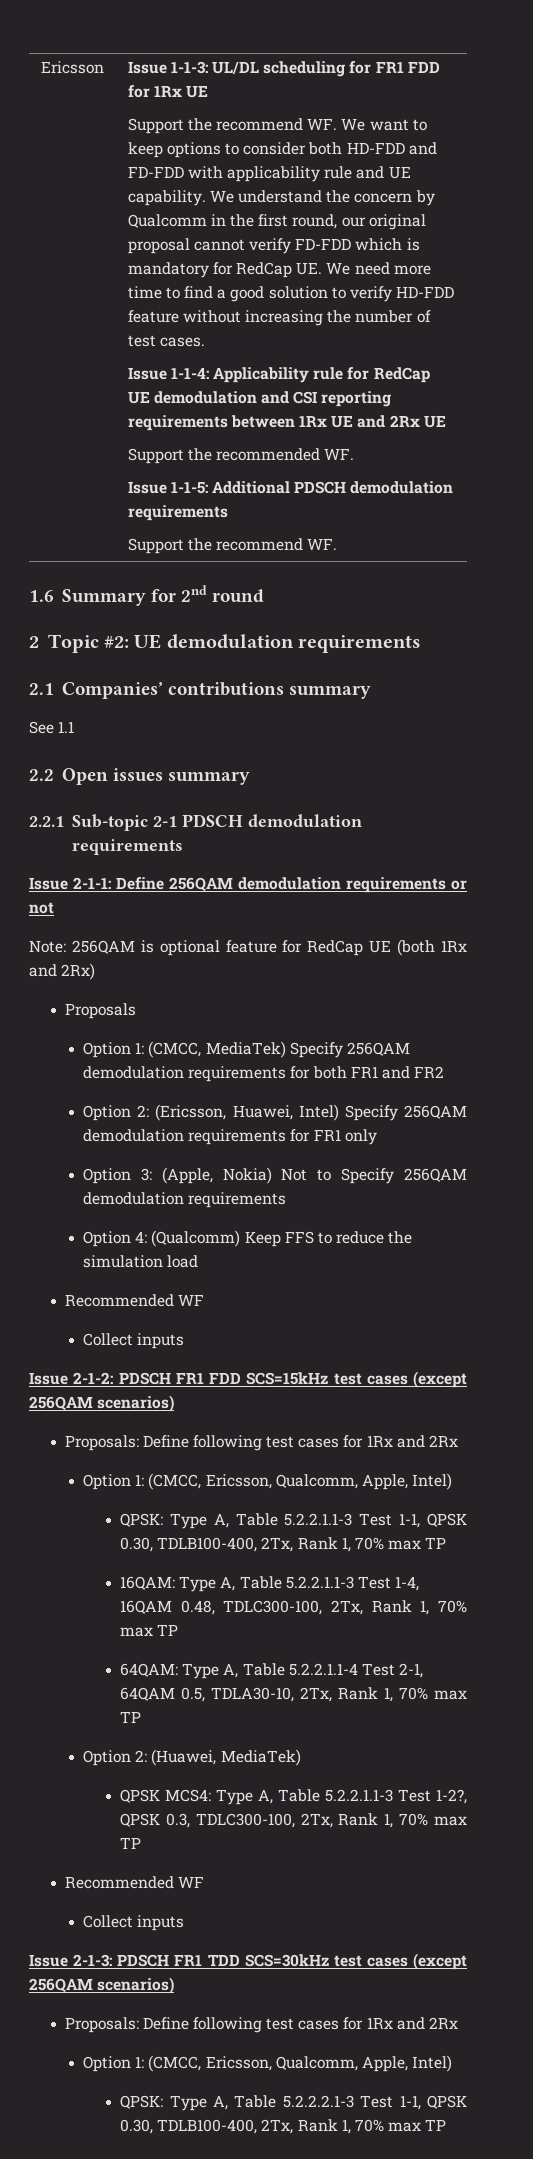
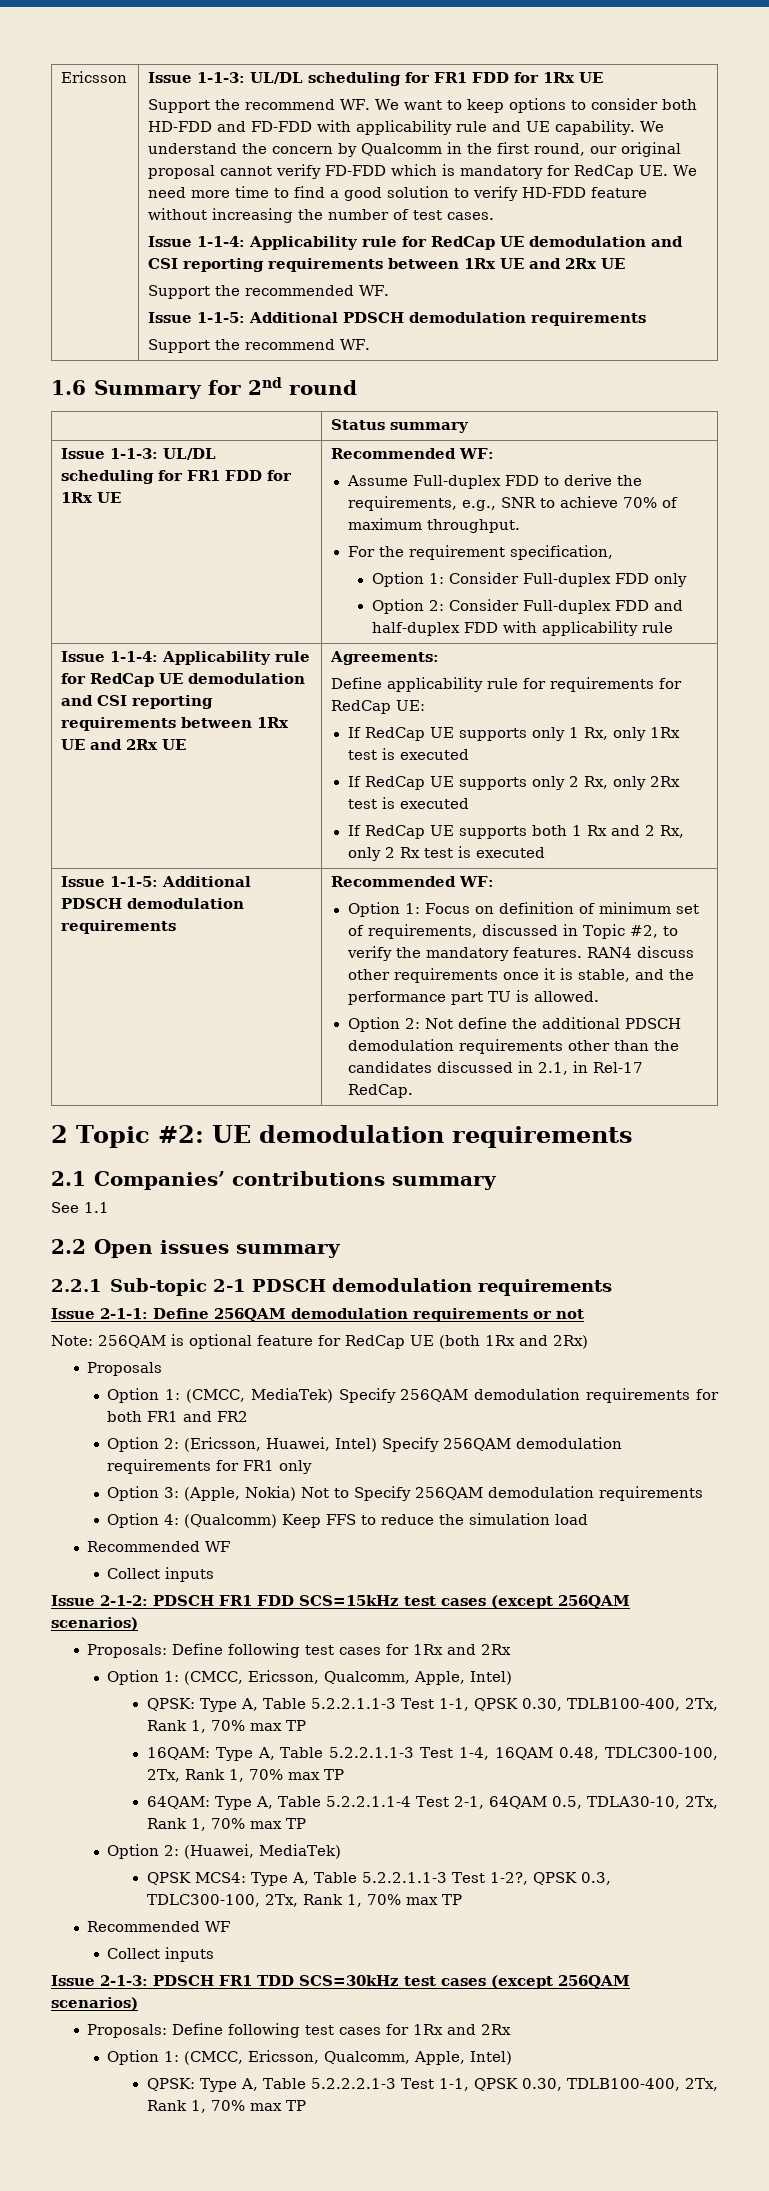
+ | Status summary
+ Issue 1-1-3: UL/DL scheduling for FR1 FDD for 1Rx UE | Recommended WF:
+ Assume Full-duplex FDD to derive the requirements, e.g., SNR to achieve 70% of maximum throughput.
+ For the requirement specification,
+ Option 1: Consider Full-duplex FDD only
+ Option 2: Consider Full-duplex FDD and half-duplex FDD with applicability rule
+ Issue 1-1-4: Applicability rule for RedCap UE demodulation and CSI reporting requirements between 1Rx UE and 2Rx UE | Agreements:
+ Define applicability rule for requirements for RedCap UE:
+ If RedCap UE supports only 1 Rx, only 1Rx test is executed
+ If RedCap UE supports only 2 Rx, only 2Rx test is executed
+ If RedCap UE supports both 1 Rx and 2 Rx, only 2 Rx test is executed
+ Issue 1-1-5: Additional PDSCH demodulation requirements | Recommended WF:
+ Option 1: Focus on definition of minimum set of requirements, discussed in Topic #2, to verify the mandatory features. RAN4 discuss other requirements once it is stable, and the performance part TU is allowed.
+ Option 2: Not define the additional PDSCH demodulation requirements other than the candidates discussed in 2.1, in Rel-17 RedCap.

